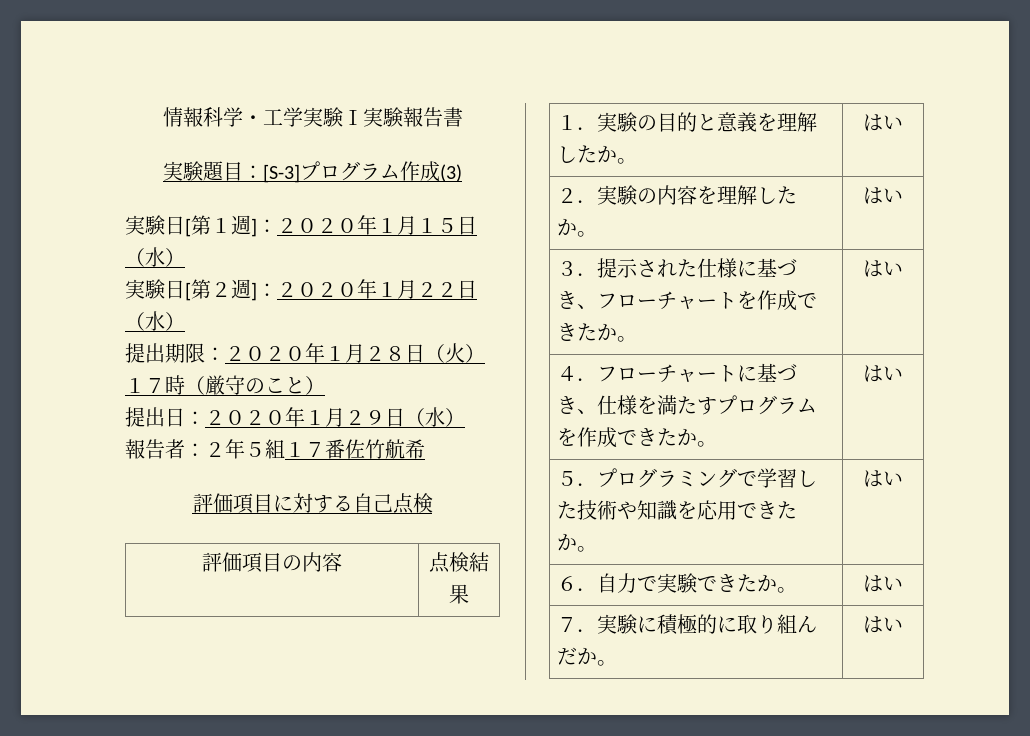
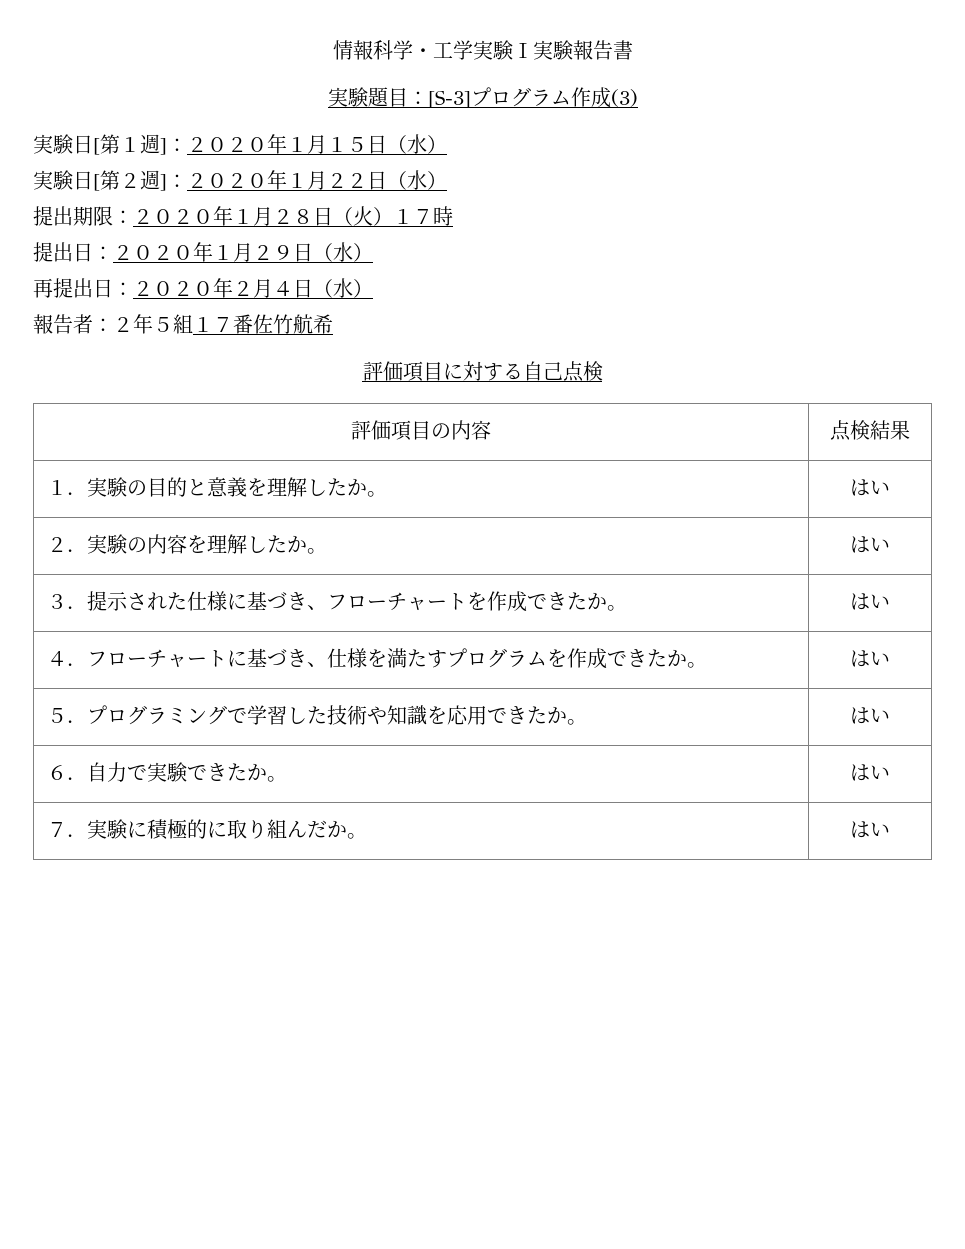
- 提出期限：２０２０年１月２８日（火）１７時（厳守のこと）
+ 提出期限：２０２０年１月２８日（火）１７時
+ 再提出日：２０２０年２月４日（水）

